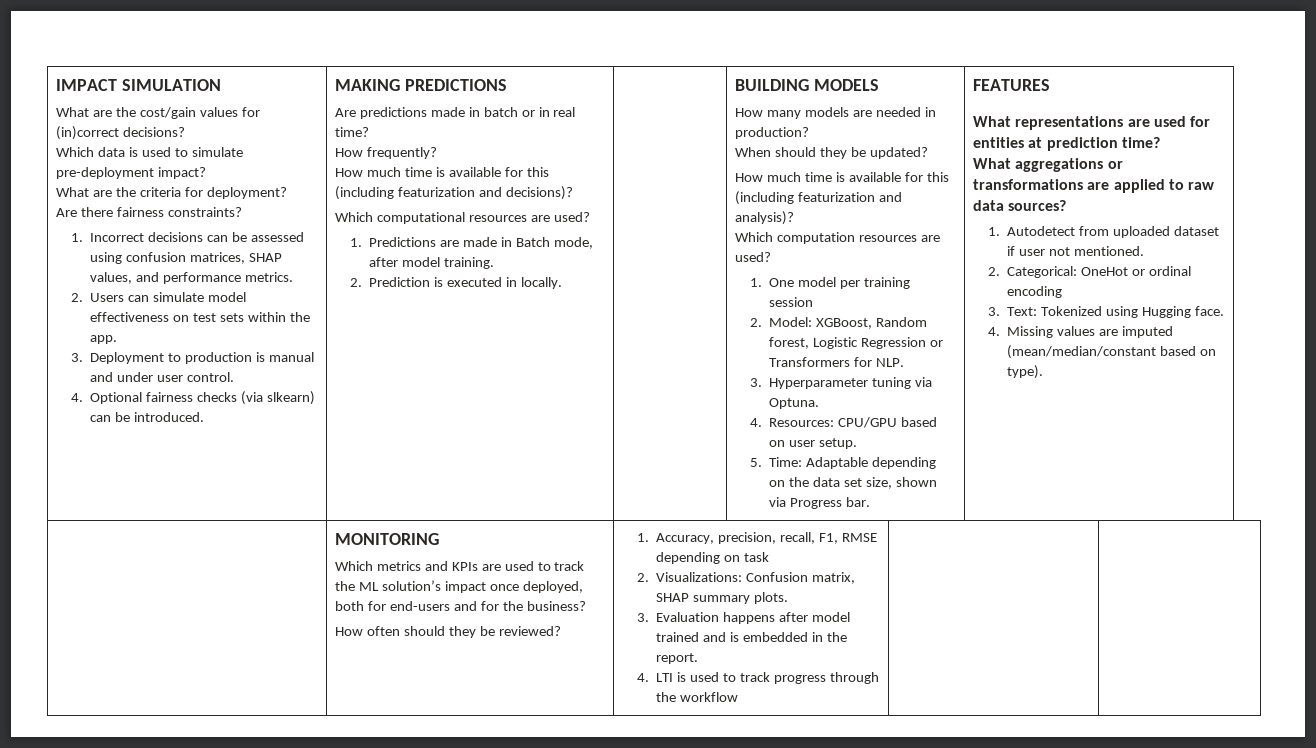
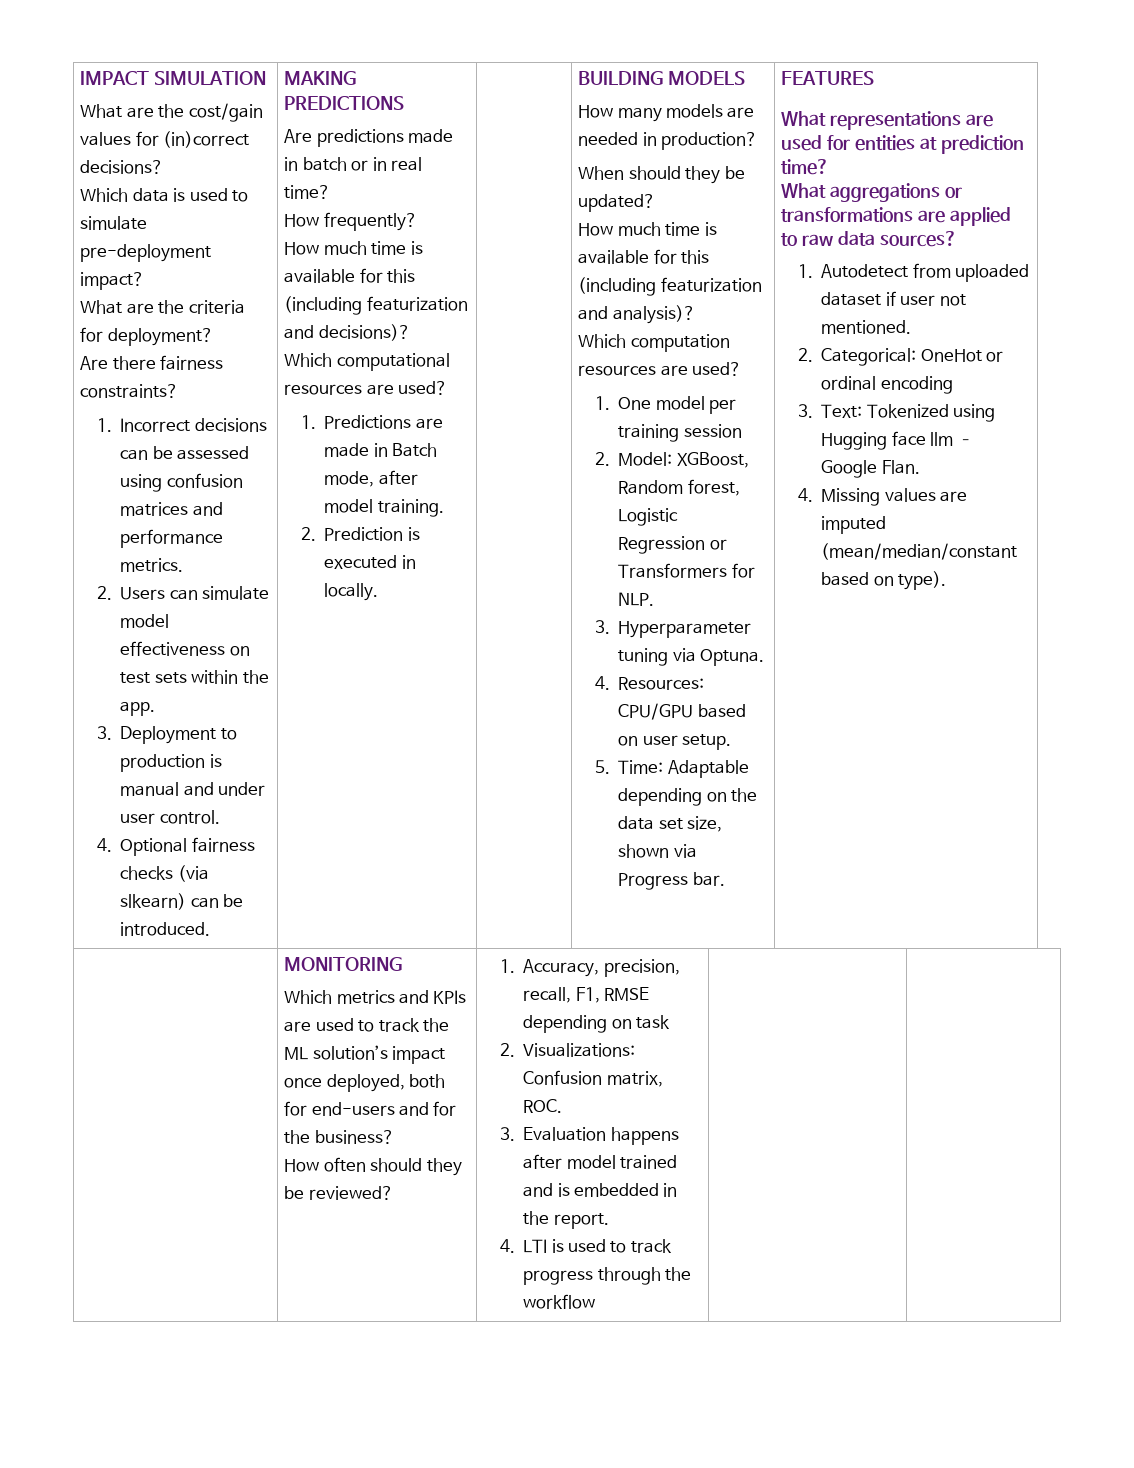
- 1. Incorrect decisions can be assessed using confusion matrices, SHAP values, and performance metrics.
+ 1. Incorrect decisions can be assessed using confusion matrices and performance metrics.
- 3. Text: Tokenized using Hugging face.
+ 3. Text: Tokenized using Hugging face llm – Google Flan.
- 2. Visualizations: Confusion matrix, SHAP summary plots.
+ 2. Visualizations: Confusion matrix, ROC.

